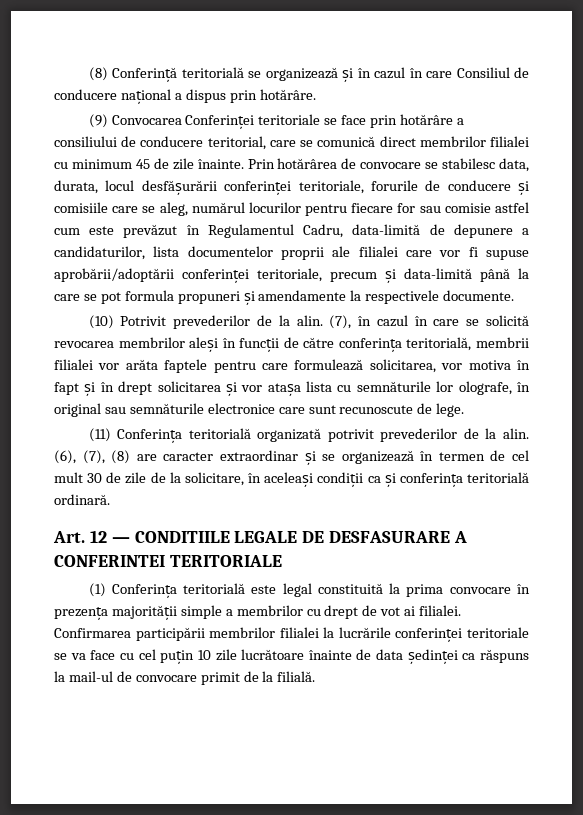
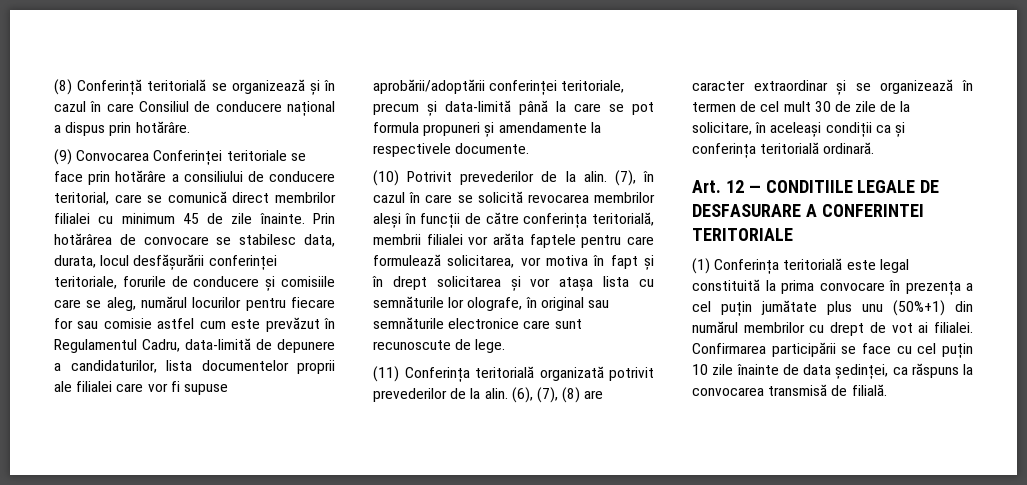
- (1) Conferința teritorială este legal constituită la prima convocare în prezența majorității simple a membrilor cu drept de vot ai filialei.
+ (1) Conferința teritorială este legal constituită la prima convocare în prezența a cel puțin jumătate plus unu (50%+1) din numărul membrilor cu drept de vot ai filialei.
- Confirmarea participării membrilor filialei la lucrările conferinței teritoriale se va face cu cel puțin 10 zile lucrătoare înainte de data ședinței ca răspuns la mail-ul de convocare primit de la filială.
+ Confirmarea participării se face cu cel puțin 10 zile înainte de data ședinței, ca răspuns la convocarea transmisă de filială.

